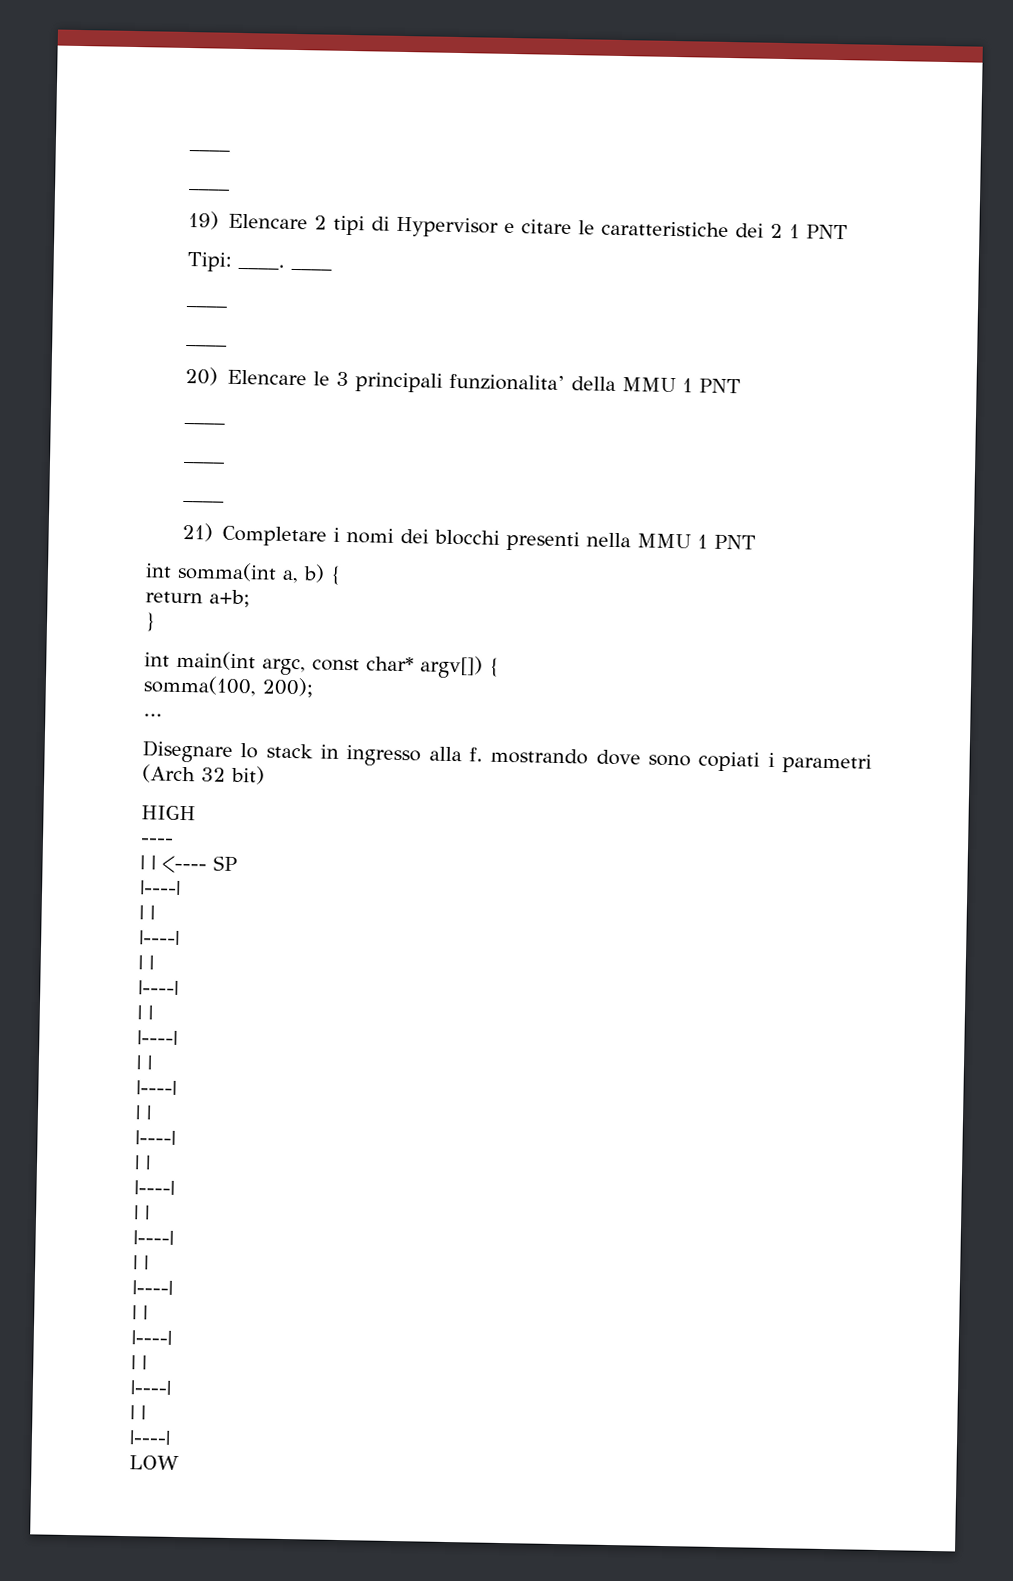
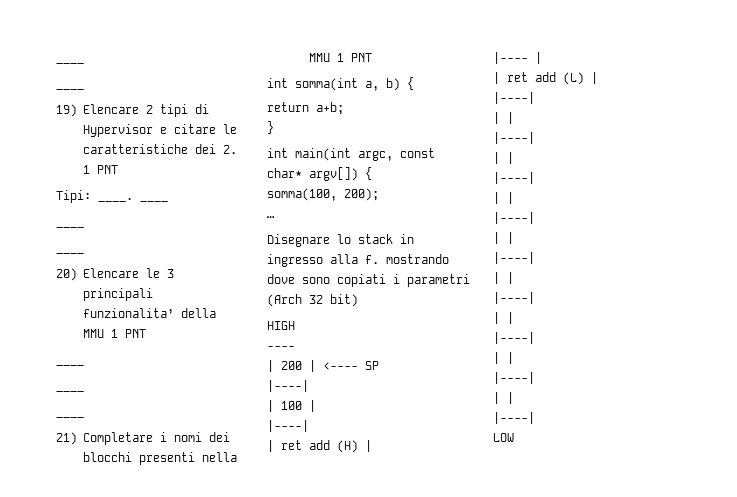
- 19) Elencare 2 tipi di Hypervisor e citare le caratteristiche dei 2 1 PNT
+ 19) Elencare 2 tipi di Hypervisor e citare le caratteristiche dei 2. 1 PNT
- | | <---- SP
+ | 200 | <---- SP
  |----|
- | |
+ | 100 |
  |----|
- | |
- |----|
- | |
+ | ret add (H) |
+ |---- |
+ | ret add (L) |

